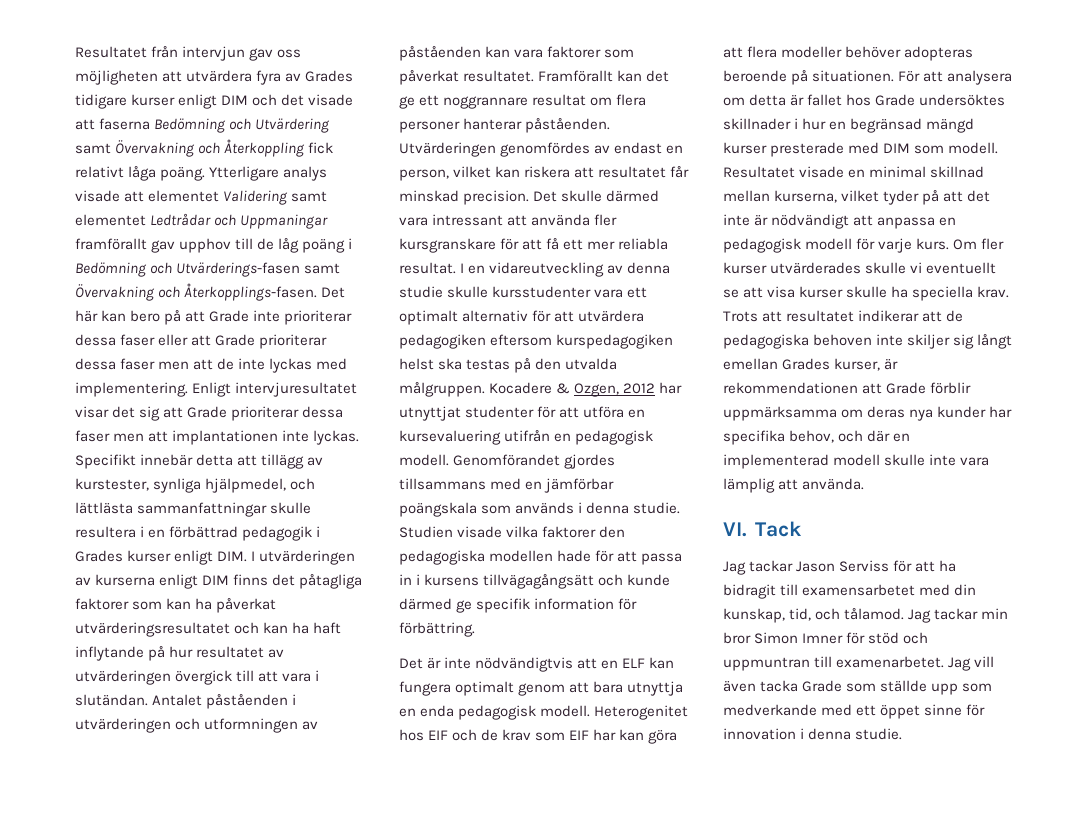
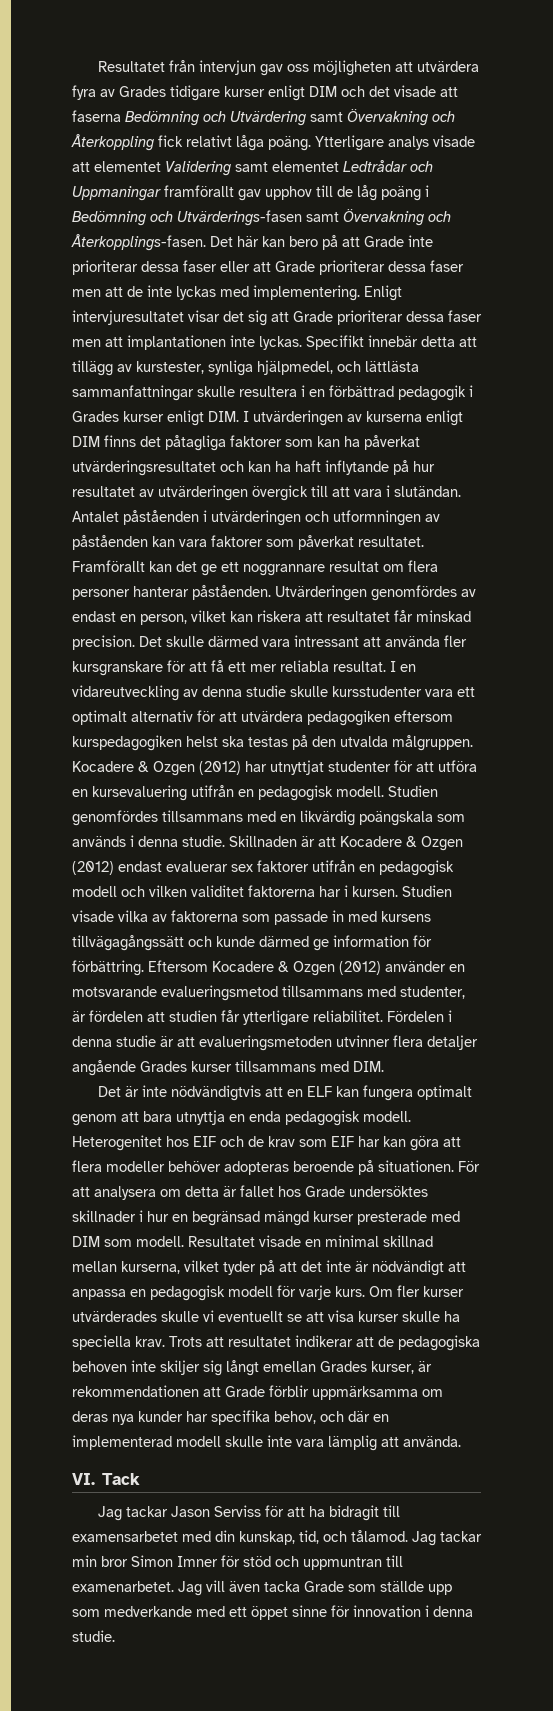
- Kocadere & Ozgen, 2012 har utnyttjat studenter för att utföra en kursevaluering utifrån en pedagogisk modell.
+ Kocadere & Ozgen (2012) har utnyttjat studenter för att utföra en kursevaluering utifrån en pedagogisk modell.
- Genomförandet gjordes tillsammans med en jämförbar poängskala som används i denna studie.
+ Studien genomfördes tillsammans med en likvärdig poängskala som används i denna studie.
- Studien visade vilka faktorer den pedagogiska modellen hade för att passa in i kursens tillvägagångsätt och kunde därmed ge specifik information för förbättring.
+ Skillnaden är att Kocadere & Ozgen (2012) endast evaluerar sex faktorer utifrån en pedagogisk modell och vilken validitet faktorerna har i kursen. Studien visade vilka av faktorerna som passade in med kursens tillvägagångssätt och kunde därmed ge information för förbättring. Eftersom Kocadere & Ozgen (2012) använder en motsvarande evalueringsmetod tillsammans med studenter, är fördelen att studien får ytterligare reliabilitet. Fördelen i denna studie är att evalueringsmetoden utvinner flera detaljer angående Grades kurser tillsammans med DIM.

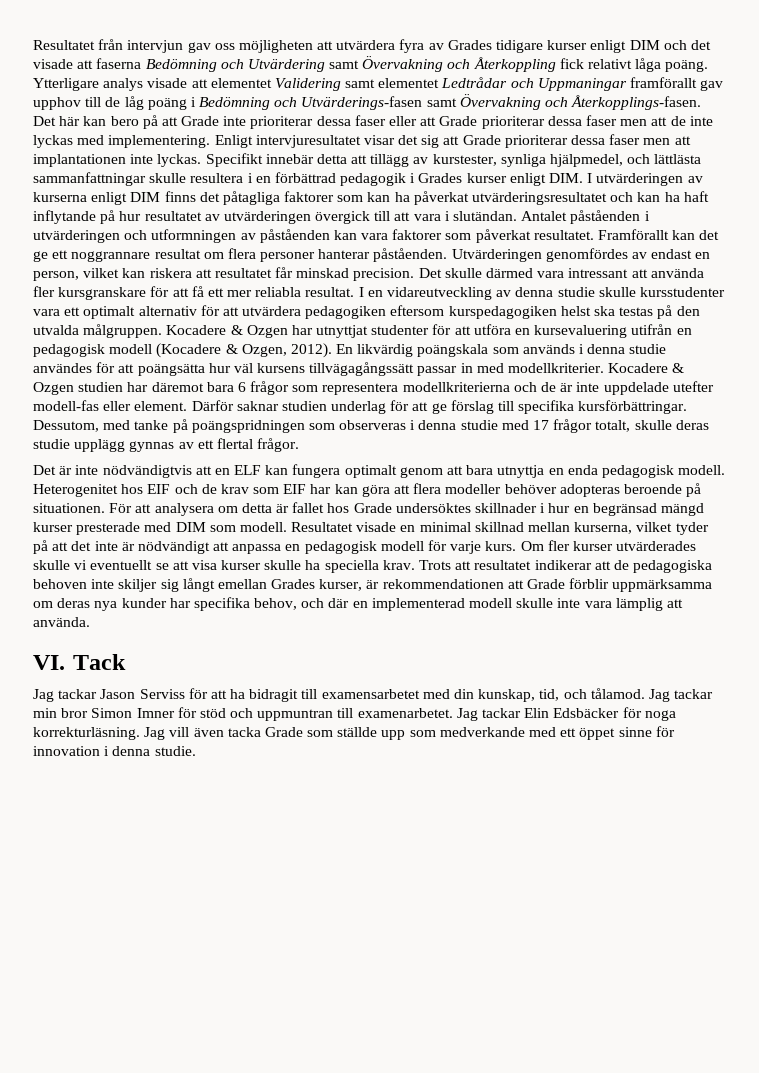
- Kocadere & Ozgen (2012) har utnyttjat studenter för att utföra en kursevaluering utifrån en pedagogisk modell. Studien genomfördes tillsammans med en likvärdig poängskala som används i denna studie. Skillnaden är att Kocadere & Ozgen (2012) endast evaluerar sex faktorer utifrån en pedagogisk modell och vilken validitet faktorerna har i kursen. Studien visade vilka av faktorerna som passade in med kursens tillvägagångssätt och kunde därmed ge information för förbättring. Eftersom Kocadere & Ozgen (2012) använder en motsvarande evalueringsmetod tillsammans med studenter, är fördelen att studien får ytterligare reliabilitet. Fördelen i denna studie är att evalueringsmetoden utvinner flera detaljer angående Grades kurser tillsammans med DIM.
+ Kocadere & Ozgen har utnyttjat studenter för att utföra en kursevaluering utifrån en pedagogisk modell (Kocadere & Ozgen, 2012). En likvärdig poängskala som används i denna studie användes för att poängsätta hur väl kursens tillvägagångssätt passar in med modellkriterier. Kocadere & Ozgen studien har däremot bara 6 frågor som representera modellkriterierna och de är inte uppdelade utefter modell-fas eller element. Därför saknar studien underlag för att ge förslag till specifika kursförbättringar. Dessutom, med tanke på poängspridningen som observeras i denna studie med 17 frågor totalt, skulle deras studie upplägg gynnas av ett flertal frågor.
- Jag vill även tacka Grade som ställde upp som medverkande med ett öppet sinne för innovation i denna studie.
+ Jag tackar Elin Edsbäcker för noga korrekturläsning. Jag vill även tacka Grade som ställde upp som medverkande med ett öppet sinne för innovation i denna studie.

